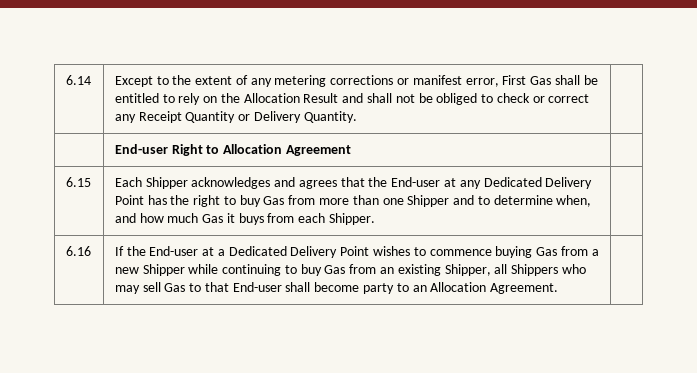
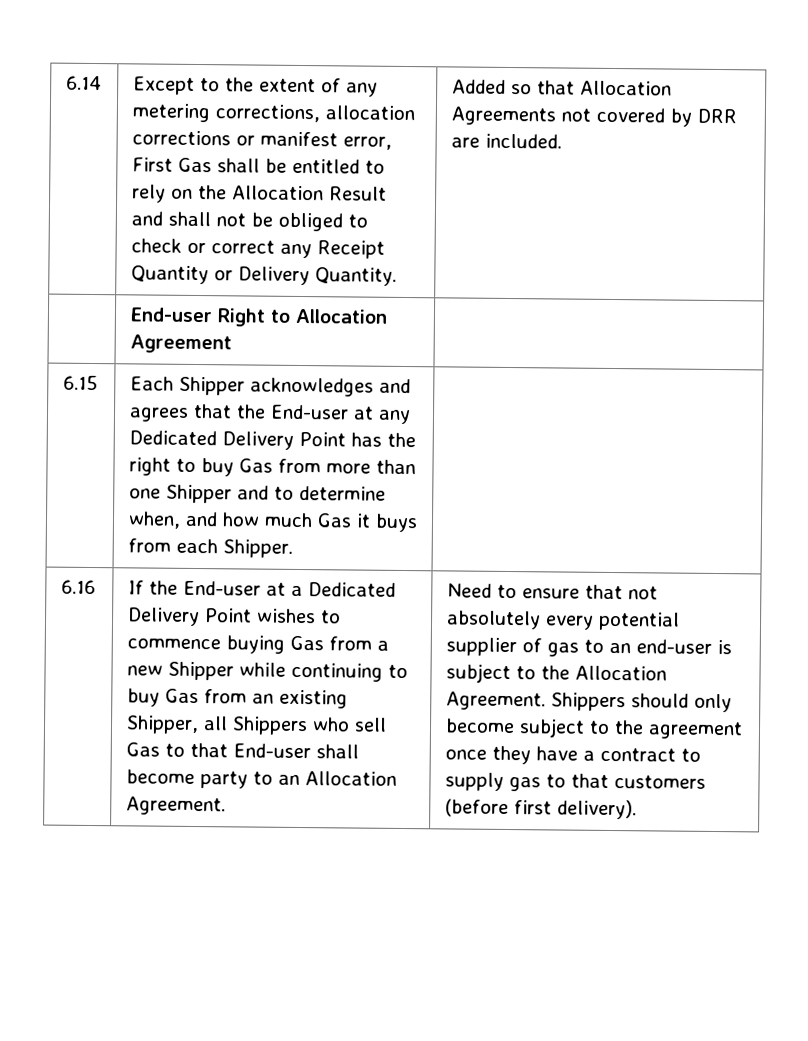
- Except to the extent of any metering corrections or manifest error, First Gas shall be entitled to rely on the Allocation Result and shall not be obliged to check or correct any Receipt Quantity or Delivery Quantity.
+ Except to the extent of any metering corrections, allocation corrections or manifest error, First Gas shall be entitled to rely on the Allocation Result and shall not be obliged to check or correct any Receipt Quantity or Delivery Quantity.
+ Added so that Allocation Agreements not covered by DRR are included.
- If the End-user at a Dedicated Delivery Point wishes to commence buying Gas from a new Shipper while continuing to buy Gas from an existing Shipper, all Shippers who may sell Gas to that End-user shall become party to an Allocation Agreement.
+ If the End-user at a Dedicated Delivery Point wishes to commence buying Gas from a new Shipper while continuing to buy Gas from an existing Shipper, all Shippers who sell Gas to that End-user shall become party to an Allocation Agreement.
+ Need to ensure that not absolutely every potential supplier of gas to an end-user is subject to the Allocation Agreement. Shippers should only become subject to the agreement once they have a contract to supply gas to that customers (before first delivery).

